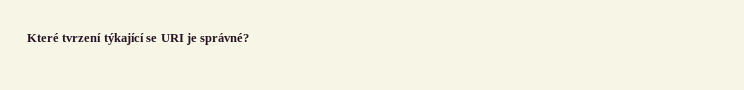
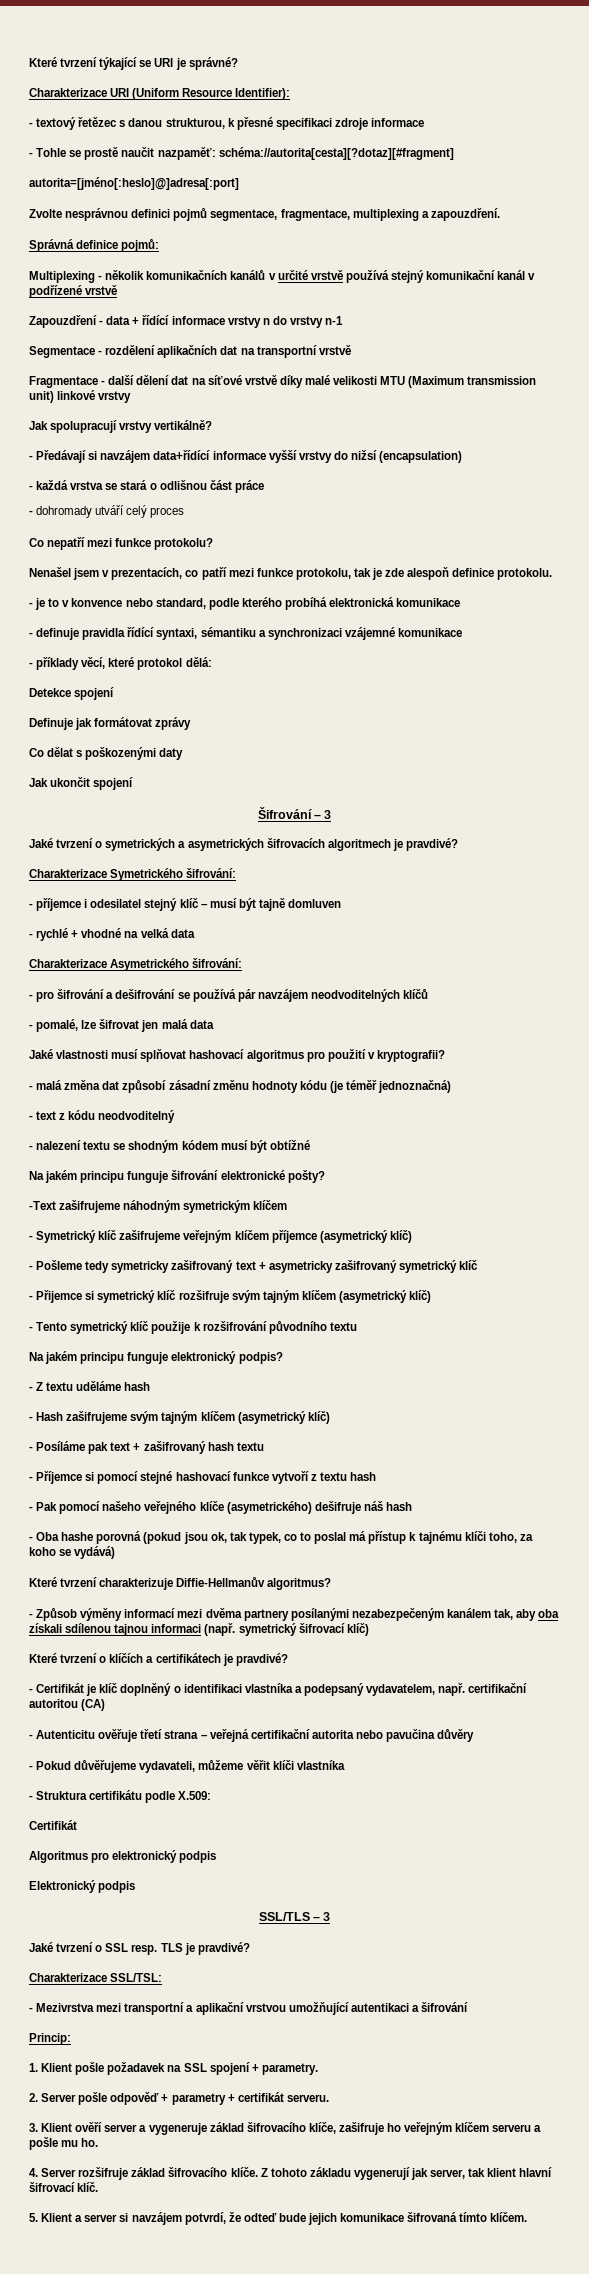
+ Charakterizace URI (Uniform Resource Identifier):
+ - textový řetězec s danou strukturou, k přesné specifikaci zdroje informace
+ - Tohle se prostě naučit nazpaměť: schéma://autorita[cesta][?dotaz][#fragment]
+ autorita=[jméno[:heslo]@]adresa[:port]
+ Zvolte nesprávnou definici pojmů segmentace, fragmentace, multiplexing a zapouzdření.
+ Správná definice pojmů:
+ Multiplexing - několik komunikačních kanálů v určité vrstvě používá stejný komunikační kanál v podřízené vrstvě
+ Zapouzdření - data + řídící informace vrstvy n do vrstvy n-1
+ Segmentace - rozdělení aplikačních dat na transportní vrstvě
+ Fragmentace - další dělení dat na síťové vrstvě díky malé velikosti MTU (Maximum transmission unit) linkové vrstvy
+ Jak spolupracují vrstvy vertikálně?
+ - Předávají si navzájem data+řídící informace vyšší vrstvy do nižsí (encapsulation)
+ - každá vrstva se stará o odlišnou část práce
+ - dohromady utváří celý proces
+ Co nepatří mezi funkce protokolu?
+ Nenašel jsem v prezentacích, co patří mezi funkce protokolu, tak je zde alespoň definice protokolu.
+ - je to v konvence nebo standard, podle kterého probíhá elektronická komunikace
+ - definuje pravidla řídící syntaxi, sémantiku a synchronizaci vzájemné komunikace
+ - příklady věcí, které protokol dělá:
+ Detekce spojení
+ Definuje jak formátovat zprávy
+ Co dělat s poškozenými daty
+ Jak ukončit spojení
+ Šifrování – 3
+ Jaké tvrzení o symetrických a asymetrických šifrovacích algoritmech je pravdivé?
+ Charakterizace Symetrického šifrování:
+ - příjemce i odesilatel stejný klíč – musí být tajně domluven
+ - rychlé + vhodné na velká data
+ Charakterizace Asymetrického šifrování:
+ - pro šifrování a dešifrování se používá pár navzájem neodvoditelných klíčů
+ - pomalé, lze šifrovat jen malá data
+ Jaké vlastnosti musí splňovat hashovací algoritmus pro použití v kryptografii?
+ - malá změna dat způsobí zásadní změnu hodnoty kódu (je téměř jednoznačná)
+ - text z kódu neodvoditelný
+ - nalezení textu se shodným kódem musí být obtížné
+ Na jakém principu funguje šifrování elektronické pošty?
+ -Text zašifrujeme náhodným symetrickým klíčem
+ - Symetrický klíč zašifrujeme veřejným klíčem příjemce (asymetrický klíč)
+ - Pošleme tedy symetricky zašifrovaný text + asymetricky zašifrovaný symetrický klíč
+ - Přijemce si symetrický klíč rozšifruje svým tajným klíčem (asymetrický klíč)
+ - Tento symetrický klíč použije k rozšifrování původního textu
+ Na jakém principu funguje elektronický podpis?
+ - Z textu uděláme hash
+ - Hash zašifrujeme svým tajným klíčem (asymetrický klíč)
+ - Posíláme pak text + zašifrovaný hash textu
+ - Příjemce si pomocí stejné hashovací funkce vytvoří z textu hash
+ - Pak pomocí našeho veřejného klíče (asymetrického) dešifruje náš hash
+ - Oba hashe porovná (pokud jsou ok, tak typek, co to poslal má přístup k tajnému klíči toho, za koho se vydává)
+ Které tvrzení charakterizuje Diffie-Hellmanův algoritmus?
+ - Způsob výměny informací mezi dvěma partnery posílanými nezabezpečeným kanálem tak, aby oba získali sdílenou tajnou informaci (např. symetrický šifrovací klíč)
+ Které tvrzení o klíčích a certifikátech je pravdivé?
+ - Certifikát je klíč doplněný o identifikaci vlastníka a podepsaný vydavatelem, např. certifikační autoritou (CA)
+ - Autenticitu ověřuje třetí strana – veřejná certifikační autorita nebo pavučina důvěry
+ - Pokud důvěřujeme vydavateli, můžeme věřit klíči vlastníka
+ - Struktura certifikátu podle X.509:
+ Certifikát
+ Algoritmus pro elektronický podpis
+ Elektronický podpis
+ SSL/TLS – 3
+ Jaké tvrzení o SSL resp. TLS je pravdivé?
+ Charakterizace SSL/TSL:
+ - Mezivrstva mezi transportní a aplikační vrstvou umožňující autentikaci a šifrování
+ Princip:
+ 1. Klient pošle požadavek na SSL spojení + parametry.
+ 2. Server pošle odpověď + parametry + certifikát serveru.
+ 3. Klient ověří server a vygeneruje základ šifrovacího klíče, zašifruje ho veřejným klíčem serveru a pošle mu ho.
+ 4. Server rozšifruje základ šifrovacího klíče. Z tohoto základu vygenerují jak server, tak klient hlavní šifrovací klíč.
+ 5. Klient a server si navzájem potvrdí, že odteď bude jejich komunikace šifrovaná tímto klíčem.

